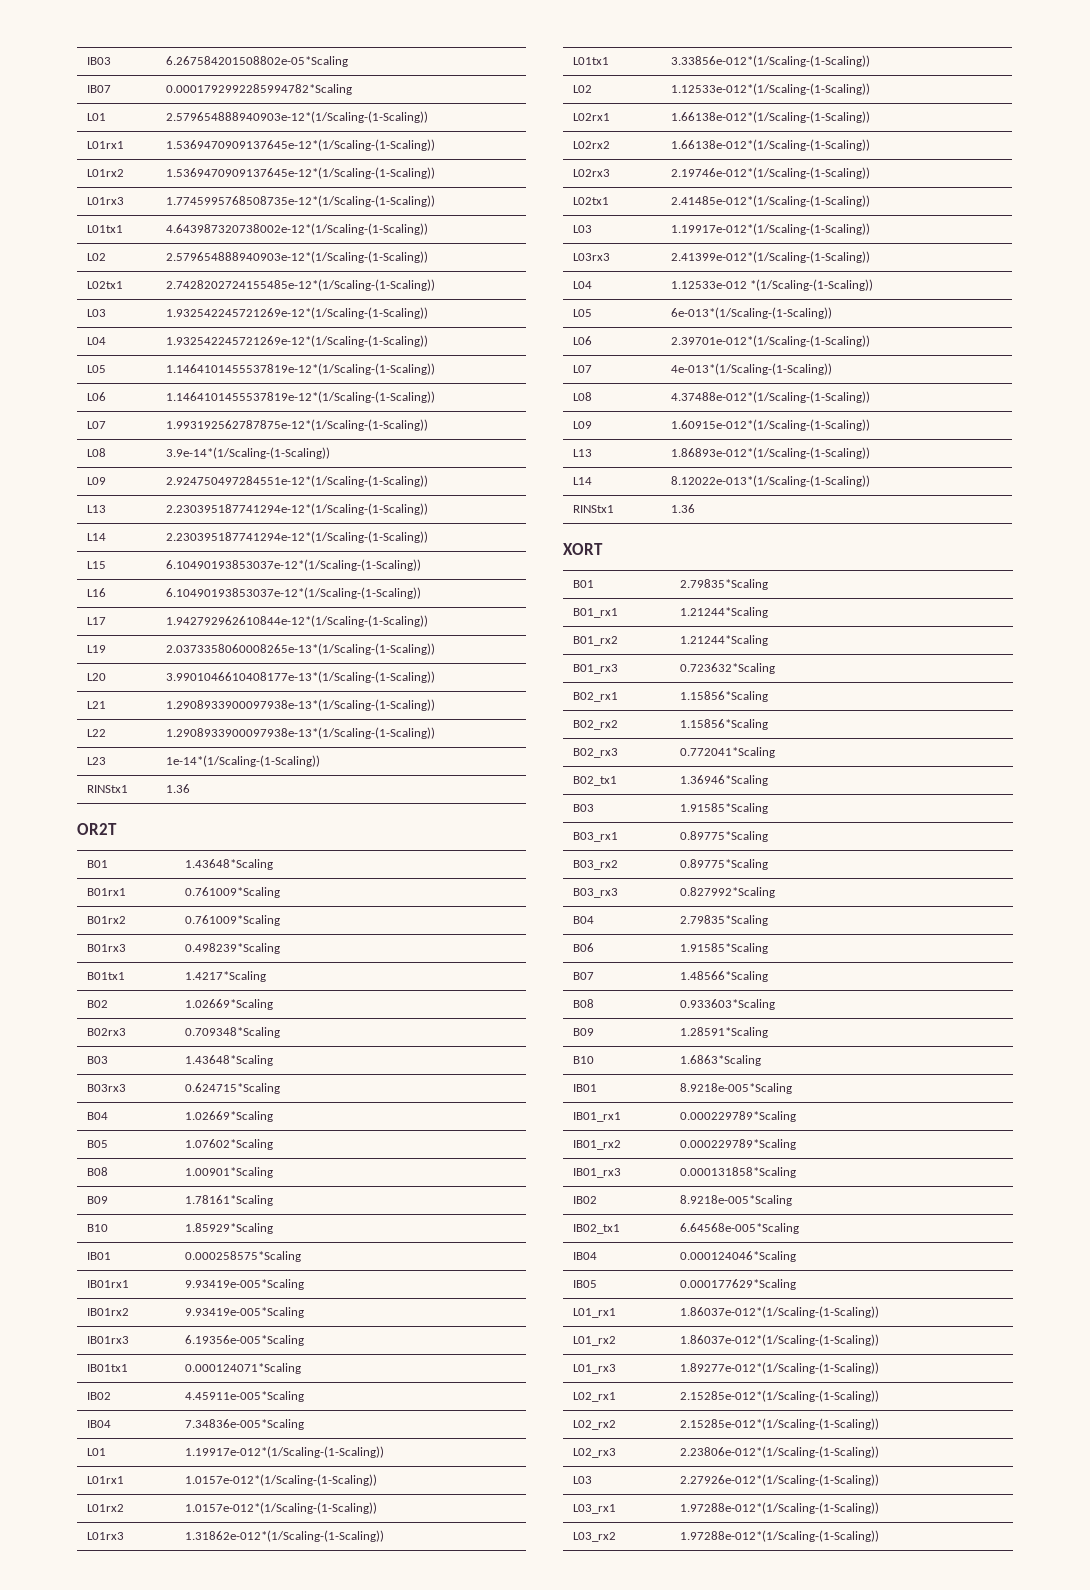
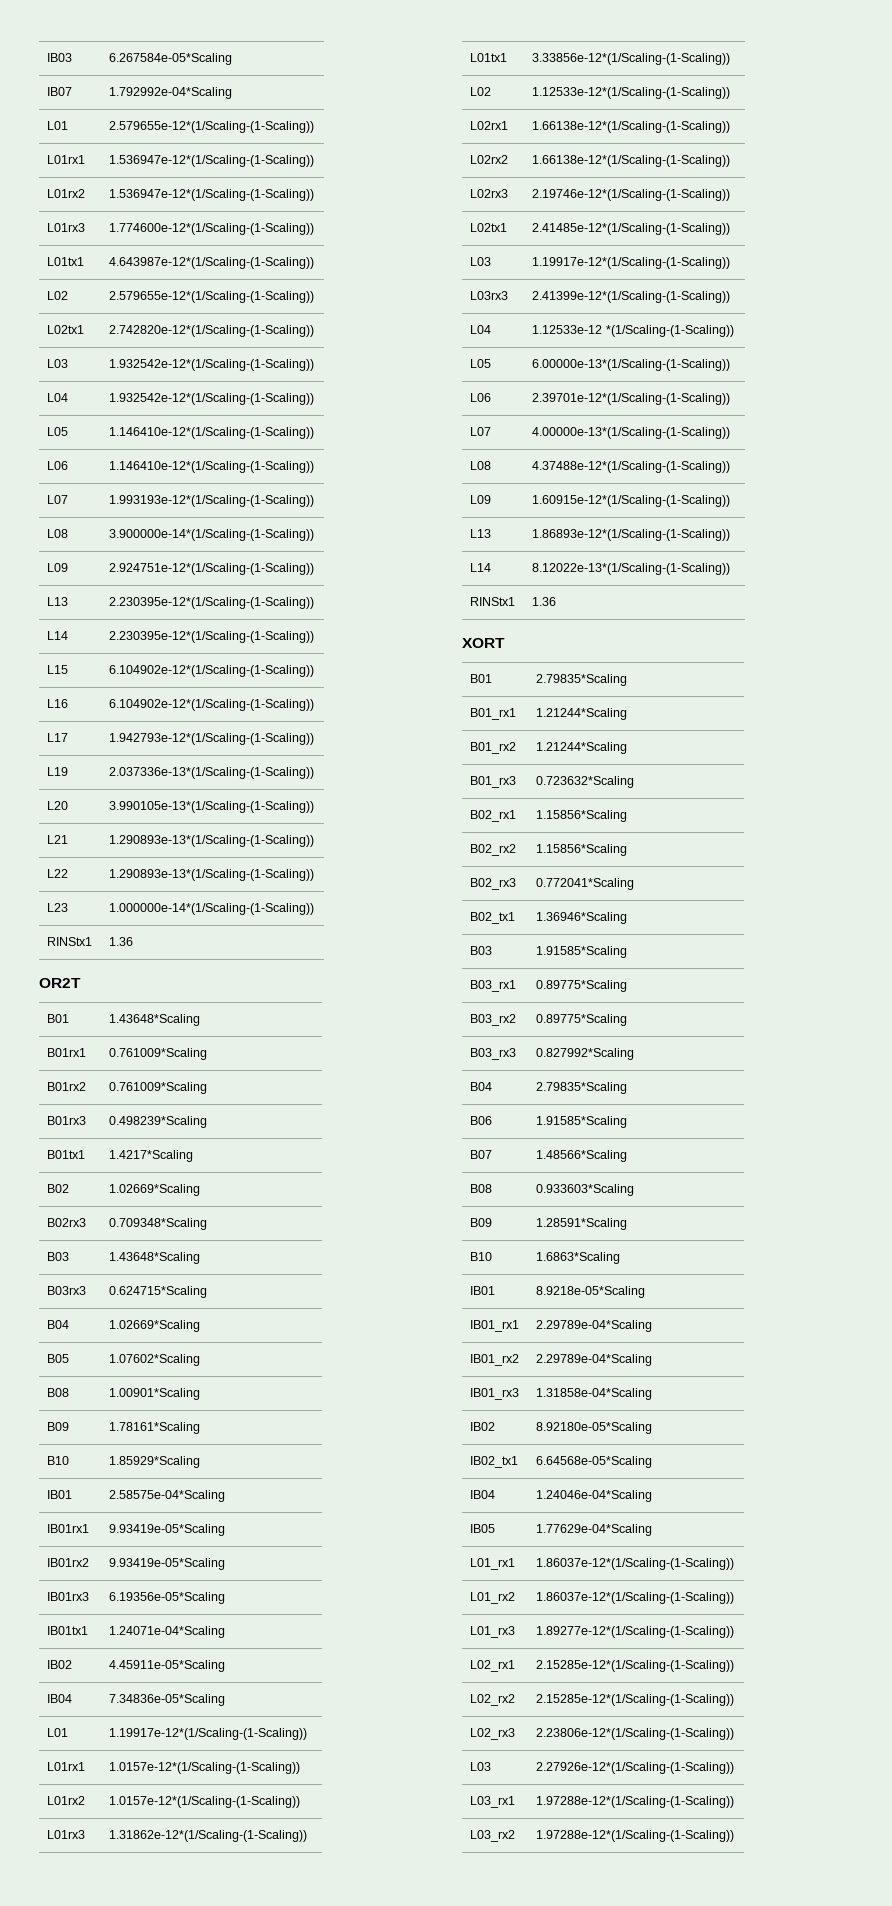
- IB03 | 6.267584201508802e-05*Scaling
+ IB03 | 6.267584e-05*Scaling
- IB07 | 0.0001792992285994782*Scaling
- L01 | 2.579654888940903e-12*(1/Scaling-(1-Scaling))
- L01rx1 | 1.5369470909137645e-12*(1/Scaling-(1-Scaling))
- L01rx2 | 1.5369470909137645e-12*(1/Scaling-(1-Scaling))
- L01rx3 | 1.7745995768508735e-12*(1/Scaling-(1-Scaling))
- L01tx1 | 4.643987320738002e-12*(1/Scaling-(1-Scaling))
- L02 | 2.579654888940903e-12*(1/Scaling-(1-Scaling))
- L02tx1 | 2.7428202724155485e-12*(1/Scaling-(1-Scaling))
- L03 | 1.932542245721269e-12*(1/Scaling-(1-Scaling))
- L04 | 1.932542245721269e-12*(1/Scaling-(1-Scaling))
- L05 | 1.1464101455537819e-12*(1/Scaling-(1-Scaling))
- L06 | 1.1464101455537819e-12*(1/Scaling-(1-Scaling))
- L07 | 1.993192562787875e-12*(1/Scaling-(1-Scaling))
- L08 | 3.9e-14*(1/Scaling-(1-Scaling))
- L09 | 2.924750497284551e-12*(1/Scaling-(1-Scaling))
- L13 | 2.230395187741294e-12*(1/Scaling-(1-Scaling))
- L14 | 2.230395187741294e-12*(1/Scaling-(1-Scaling))
+ IB07 | 1.792992e-04*Scaling
+ L01 | 2.579655e-12*(1/Scaling-(1-Scaling))
+ L01rx1 | 1.536947e-12*(1/Scaling-(1-Scaling))
+ L01rx2 | 1.536947e-12*(1/Scaling-(1-Scaling))
+ L01rx3 | 1.774600e-12*(1/Scaling-(1-Scaling))
+ L01tx1 | 4.643987e-12*(1/Scaling-(1-Scaling))
+ L02 | 2.579655e-12*(1/Scaling-(1-Scaling))
+ L02tx1 | 2.742820e-12*(1/Scaling-(1-Scaling))
+ L03 | 1.932542e-12*(1/Scaling-(1-Scaling))
+ L04 | 1.932542e-12*(1/Scaling-(1-Scaling))
+ L05 | 1.146410e-12*(1/Scaling-(1-Scaling))
+ L06 | 1.146410e-12*(1/Scaling-(1-Scaling))
+ L07 | 1.993193e-12*(1/Scaling-(1-Scaling))
+ L08 | 3.900000e-14*(1/Scaling-(1-Scaling))
+ L09 | 2.924751e-12*(1/Scaling-(1-Scaling))
+ L13 | 2.230395e-12*(1/Scaling-(1-Scaling))
+ L14 | 2.230395e-12*(1/Scaling-(1-Scaling))
- L15 | 6.10490193853037e-12*(1/Scaling-(1-Scaling))
+ L15 | 6.104902e-12*(1/Scaling-(1-Scaling))
- L16 | 6.10490193853037e-12*(1/Scaling-(1-Scaling))
+ L16 | 6.104902e-12*(1/Scaling-(1-Scaling))
- L17 | 1.942792962610844e-12*(1/Scaling-(1-Scaling))
+ L17 | 1.942793e-12*(1/Scaling-(1-Scaling))
- L19 | 2.0373358060008265e-13*(1/Scaling-(1-Scaling))
+ L19 | 2.037336e-13*(1/Scaling-(1-Scaling))
- L20 | 3.9901046610408177e-13*(1/Scaling-(1-Scaling))
+ L20 | 3.990105e-13*(1/Scaling-(1-Scaling))
- L21 | 1.2908933900097938e-13*(1/Scaling-(1-Scaling))
+ L21 | 1.290893e-13*(1/Scaling-(1-Scaling))
- L22 | 1.2908933900097938e-13*(1/Scaling-(1-Scaling))
+ L22 | 1.290893e-13*(1/Scaling-(1-Scaling))
- L23 | 1e-14*(1/Scaling-(1-Scaling))
+ L23 | 1.000000e-14*(1/Scaling-(1-Scaling))
- IB01 | 0.000258575*Scaling
+ IB01 | 2.58575e-04*Scaling
- IB01rx1 | 9.93419e-005*Scaling
+ IB01rx1 | 9.93419e-05*Scaling
- IB01rx2 | 9.93419e-005*Scaling
+ IB01rx2 | 9.93419e-05*Scaling
- IB01rx3 | 6.19356e-005*Scaling
+ IB01rx3 | 6.19356e-05*Scaling
- IB01tx1 | 0.000124071*Scaling
- IB02 | 4.45911e-005*Scaling
- IB04 | 7.34836e-005*Scaling
- L01 | 1.19917e-012*(1/Scaling-(1-Scaling))
- L01rx1 | 1.0157e-012*(1/Scaling-(1-Scaling))
- L01rx2 | 1.0157e-012*(1/Scaling-(1-Scaling))
- L01rx3 | 1.31862e-012*(1/Scaling-(1-Scaling))
- L01tx1 | 3.33856e-012*(1/Scaling-(1-Scaling))
- L02 | 1.12533e-012*(1/Scaling-(1-Scaling))
+ IB01tx1 | 1.24071e-04*Scaling
+ IB02 | 4.45911e-05*Scaling
+ IB04 | 7.34836e-05*Scaling
+ L01 | 1.19917e-12*(1/Scaling-(1-Scaling))
+ L01rx1 | 1.0157e-12*(1/Scaling-(1-Scaling))
+ L01rx2 | 1.0157e-12*(1/Scaling-(1-Scaling))
+ L01rx3 | 1.31862e-12*(1/Scaling-(1-Scaling))
+ L01tx1 | 3.33856e-12*(1/Scaling-(1-Scaling))
+ L02 | 1.12533e-12*(1/Scaling-(1-Scaling))
- L02rx1 | 1.66138e-012*(1/Scaling-(1-Scaling))
+ L02rx1 | 1.66138e-12*(1/Scaling-(1-Scaling))
- L02rx2 | 1.66138e-012*(1/Scaling-(1-Scaling))
+ L02rx2 | 1.66138e-12*(1/Scaling-(1-Scaling))
- L02rx3 | 2.19746e-012*(1/Scaling-(1-Scaling))
- L02tx1 | 2.41485e-012*(1/Scaling-(1-Scaling))
- L03 | 1.19917e-012*(1/Scaling-(1-Scaling))
+ L02rx3 | 2.19746e-12*(1/Scaling-(1-Scaling))
+ L02tx1 | 2.41485e-12*(1/Scaling-(1-Scaling))
+ L03 | 1.19917e-12*(1/Scaling-(1-Scaling))
- L03rx3 | 2.41399e-012*(1/Scaling-(1-Scaling))
- L04 | 1.12533e-012 *(1/Scaling-(1-Scaling))
+ L03rx3 | 2.41399e-12*(1/Scaling-(1-Scaling))
+ L04 | 1.12533e-12 *(1/Scaling-(1-Scaling))
- L05 | 6e-013*(1/Scaling-(1-Scaling))
- L06 | 2.39701e-012*(1/Scaling-(1-Scaling))
- L07 | 4e-013*(1/Scaling-(1-Scaling))
- L08 | 4.37488e-012*(1/Scaling-(1-Scaling))
- L09 | 1.60915e-012*(1/Scaling-(1-Scaling))
- L13 | 1.86893e-012*(1/Scaling-(1-Scaling))
- L14 | 8.12022e-013*(1/Scaling-(1-Scaling))
+ L05 | 6.00000e-13*(1/Scaling-(1-Scaling))
+ L06 | 2.39701e-12*(1/Scaling-(1-Scaling))
+ L07 | 4.00000e-13*(1/Scaling-(1-Scaling))
+ L08 | 4.37488e-12*(1/Scaling-(1-Scaling))
+ L09 | 1.60915e-12*(1/Scaling-(1-Scaling))
+ L13 | 1.86893e-12*(1/Scaling-(1-Scaling))
+ L14 | 8.12022e-13*(1/Scaling-(1-Scaling))
- IB01 | 8.9218e-005*Scaling
+ IB01 | 8.9218e-05*Scaling
- IB01_rx1 | 0.000229789*Scaling
+ IB01_rx1 | 2.29789e-04*Scaling
- IB01_rx2 | 0.000229789*Scaling
+ IB01_rx2 | 2.29789e-04*Scaling
- IB01_rx3 | 0.000131858*Scaling
- IB02 | 8.9218e-005*Scaling
+ IB01_rx3 | 1.31858e-04*Scaling
+ IB02 | 8.92180e-05*Scaling
- IB02_tx1 | 6.64568e-005*Scaling
- IB04 | 0.000124046*Scaling
+ IB02_tx1 | 6.64568e-05*Scaling
+ IB04 | 1.24046e-04*Scaling
- IB05 | 0.000177629*Scaling
+ IB05 | 1.77629e-04*Scaling
- L01_rx1 | 1.86037e-012*(1/Scaling-(1-Scaling))
+ L01_rx1 | 1.86037e-12*(1/Scaling-(1-Scaling))
- L01_rx2 | 1.86037e-012*(1/Scaling-(1-Scaling))
+ L01_rx2 | 1.86037e-12*(1/Scaling-(1-Scaling))
- L01_rx3 | 1.89277e-012*(1/Scaling-(1-Scaling))
+ L01_rx3 | 1.89277e-12*(1/Scaling-(1-Scaling))
- L02_rx1 | 2.15285e-012*(1/Scaling-(1-Scaling))
+ L02_rx1 | 2.15285e-12*(1/Scaling-(1-Scaling))
- L02_rx2 | 2.15285e-012*(1/Scaling-(1-Scaling))
+ L02_rx2 | 2.15285e-12*(1/Scaling-(1-Scaling))
- L02_rx3 | 2.23806e-012*(1/Scaling-(1-Scaling))
- L03 | 2.27926e-012*(1/Scaling-(1-Scaling))
+ L02_rx3 | 2.23806e-12*(1/Scaling-(1-Scaling))
+ L03 | 2.27926e-12*(1/Scaling-(1-Scaling))
- L03_rx1 | 1.97288e-012*(1/Scaling-(1-Scaling))
+ L03_rx1 | 1.97288e-12*(1/Scaling-(1-Scaling))
- L03_rx2 | 1.97288e-012*(1/Scaling-(1-Scaling))
+ L03_rx2 | 1.97288e-12*(1/Scaling-(1-Scaling))

